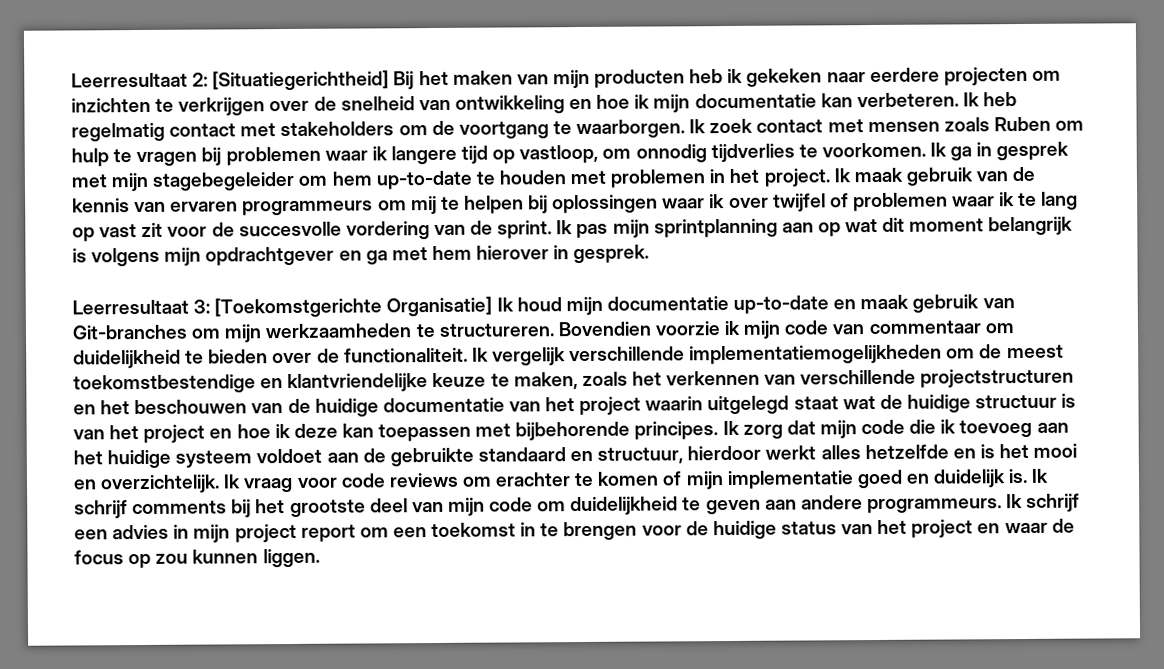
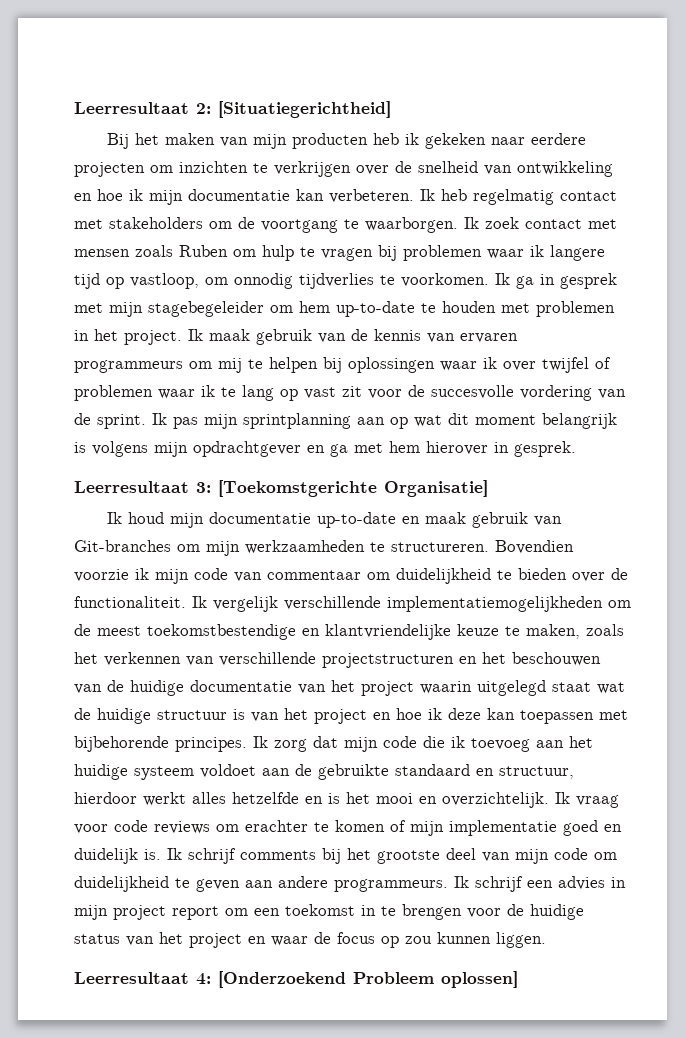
- Leerresultaat 2: [Situatiegerichtheid] Bij het maken van mijn producten heb ik gekeken naar eerdere projecten om inzichten te verkrijgen over de snelheid van ontwikkeling en hoe ik mijn documentatie kan verbeteren.
+ Leerresultaat 2: [Situatiegerichtheid]
+ Bij het maken van mijn producten heb ik gekeken naar eerdere projecten om inzichten te verkrijgen over de snelheid van ontwikkeling en hoe ik mijn documentatie kan verbeteren.
- Leerresultaat 3: [Toekomstgerichte Organisatie] Ik houd mijn documentatie up-to-date en maak gebruik van Git-branches om mijn werkzaamheden te structureren.
+ Leerresultaat 3: [Toekomstgerichte Organisatie]
+ Ik houd mijn documentatie up-to-date en maak gebruik van Git-branches om mijn werkzaamheden te structureren.
+ Leerresultaat 4: [Onderzoekend Probleem oplossen]

